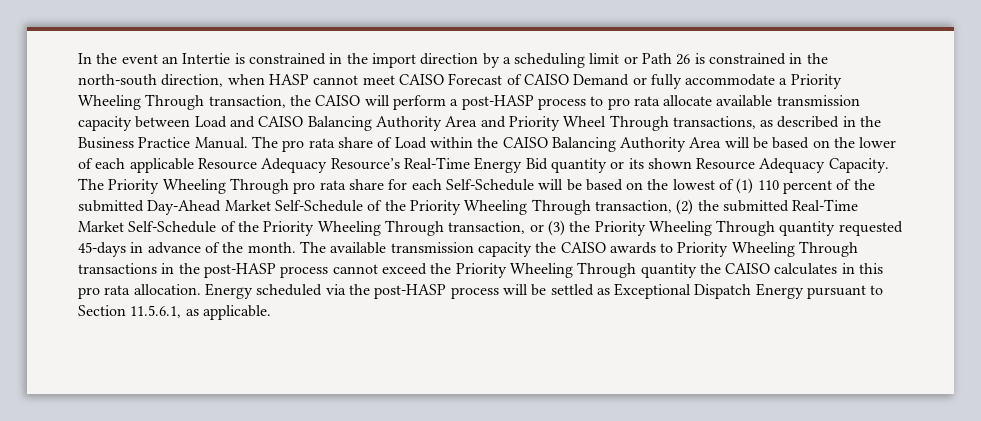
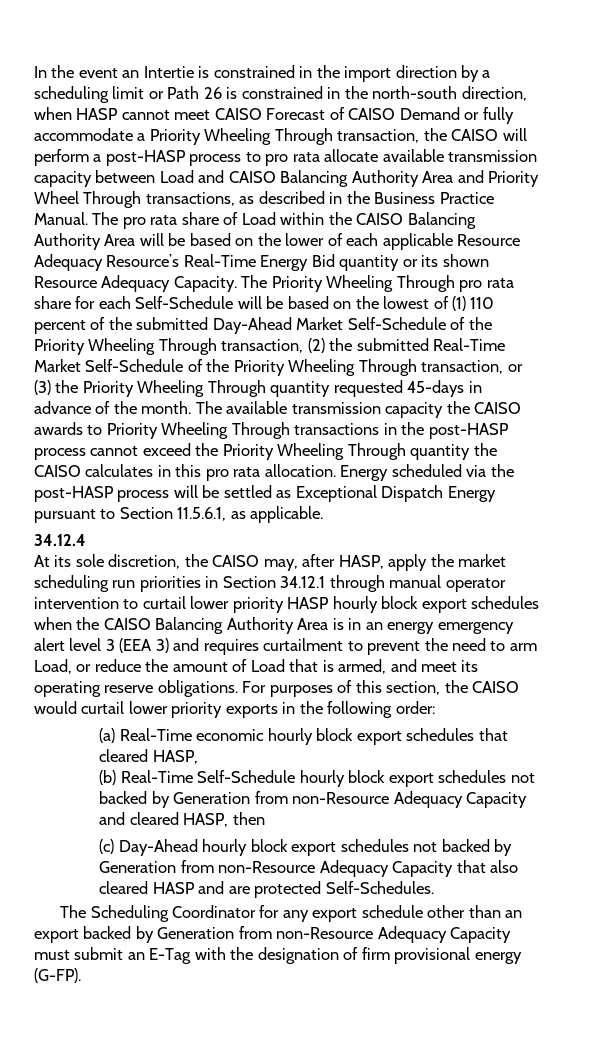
+ 34.12.4
+ At its sole discretion, the CAISO may, after HASP, apply the market scheduling run priorities in Section 34.12.1 through manual operator intervention to curtail lower priority HASP hourly block export schedules when the CAISO Balancing Authority Area is in an energy emergency alert level 3 (EEA 3) and requires curtailment to prevent the need to arm Load, or reduce the amount of Load that is armed, and meet its operating reserve obligations. For purposes of this section, the CAISO would curtail lower priority exports in the following order:
+ (a) Real-Time economic hourly block export schedules that cleared HASP,
+ (b) Real-Time Self-Schedule hourly block export schedules not backed by Generation from non-Resource Adequacy Capacity and cleared HASP, then
+ (c) Day-Ahead hourly block export schedules not backed by Generation from non-Resource Adequacy Capacity that also cleared HASP and are protected Self-Schedules.
+ The Scheduling Coordinator for any export schedule other than an export backed by Generation from non-Resource Adequacy Capacity must submit an E-Tag with the designation of firm provisional energy (G-FP).

